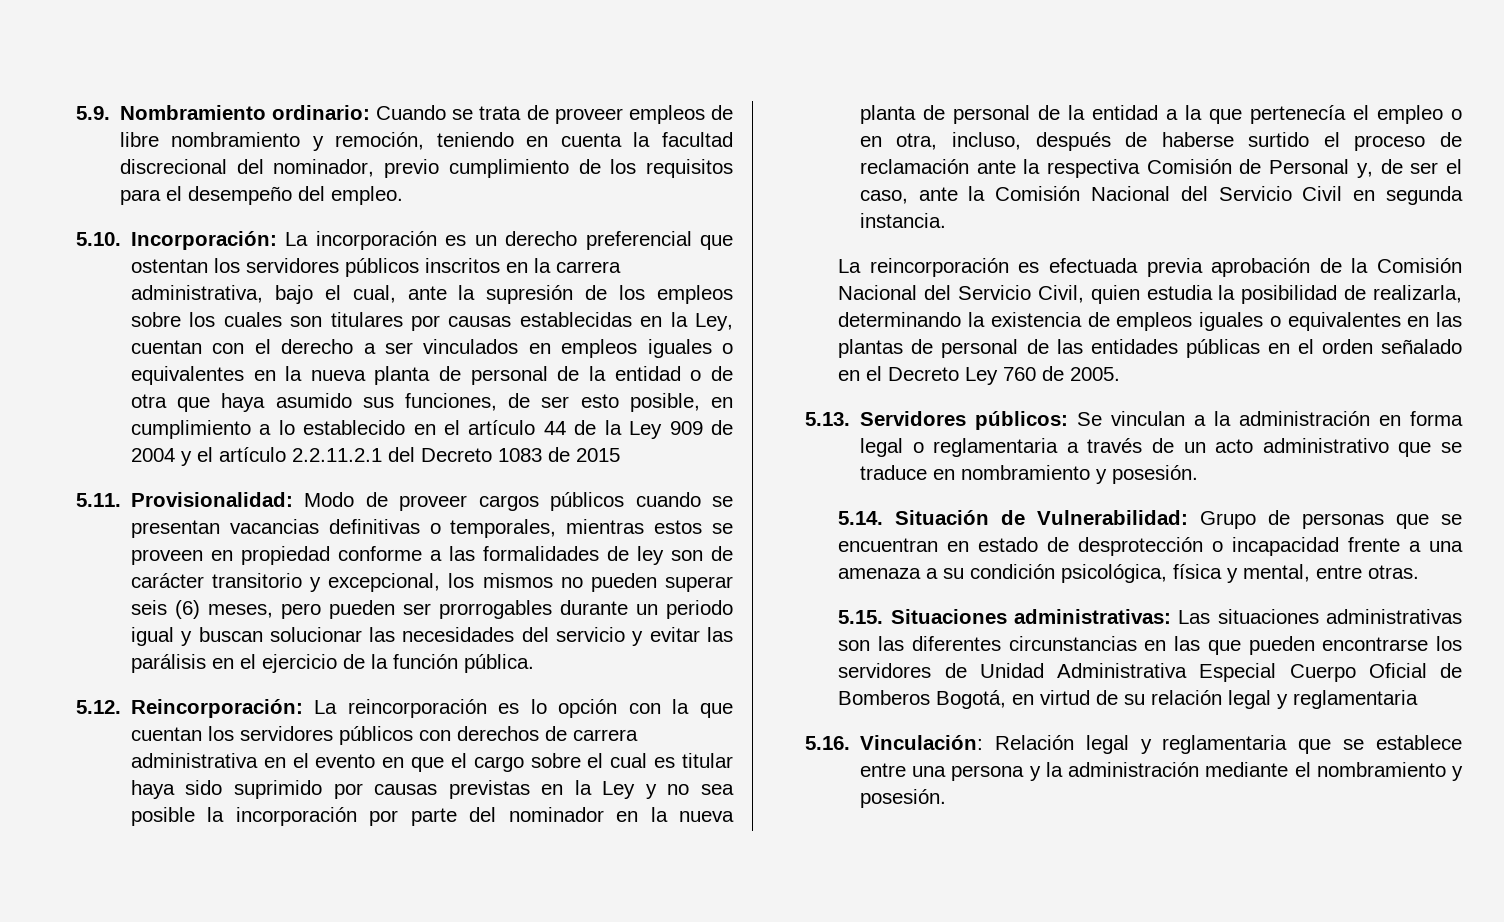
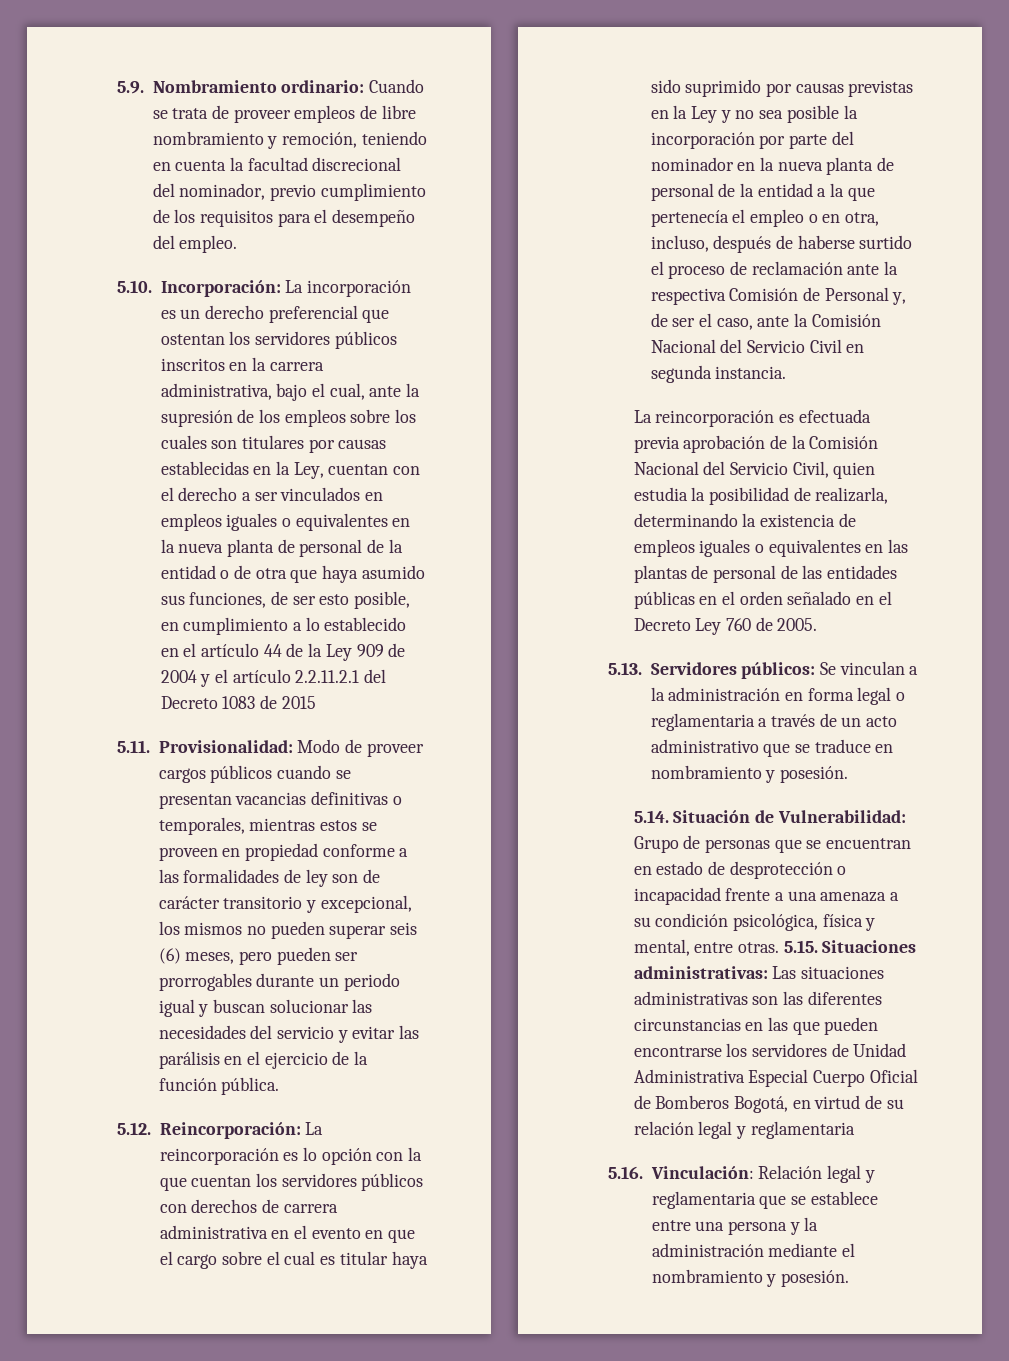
- Grupo de personas que se encuentran en estado de desprotección o incapacidad frente a una amenaza a su condición psicológica, física y mental, entre otras.
- 5.15. Situaciones administrativas:
+ Grupo de personas que se encuentran en estado de desprotección o incapacidad frente a una amenaza a su condición psicológica, física y mental, entre otras. 5.15. Situaciones administrativas:

